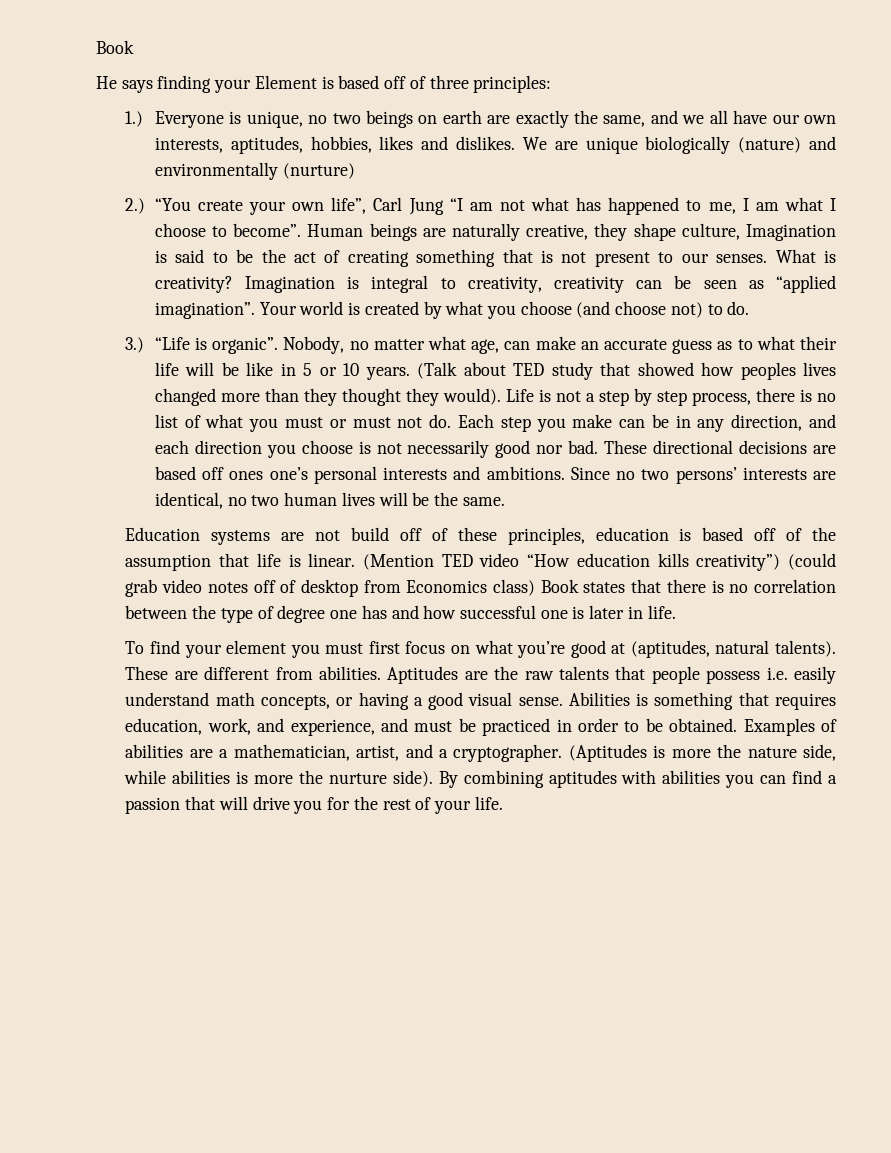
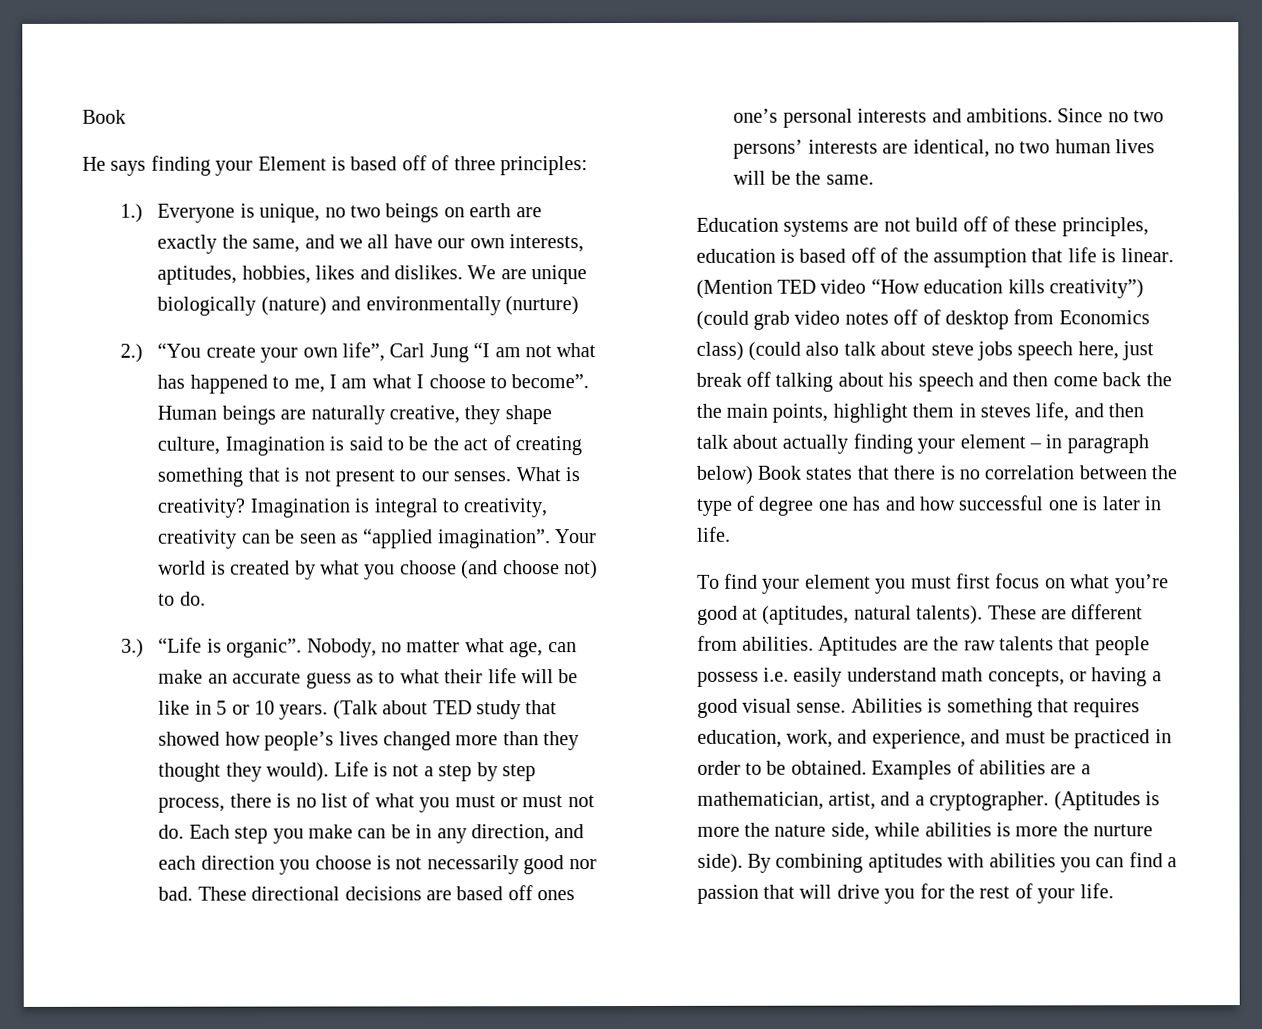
- (Talk about TED study that showed how peoples lives changed more than they thought they would).
+ (Talk about TED study that showed how people’s lives changed more than they thought they would).
- (Mention TED video “How education kills creativity”) (could grab video notes off of desktop from Economics class) Book states that there is no correlation between the type of degree one has and how successful one is later in life.
+ (Mention TED video “How education kills creativity”) (could grab video notes off of desktop from Economics class) (could also talk about steve jobs speech here, just break off talking about his speech and then come back the the main points, highlight them in steves life, and then talk about actually finding your element – in paragraph below) Book states that there is no correlation between the type of degree one has and how successful one is later in life.

